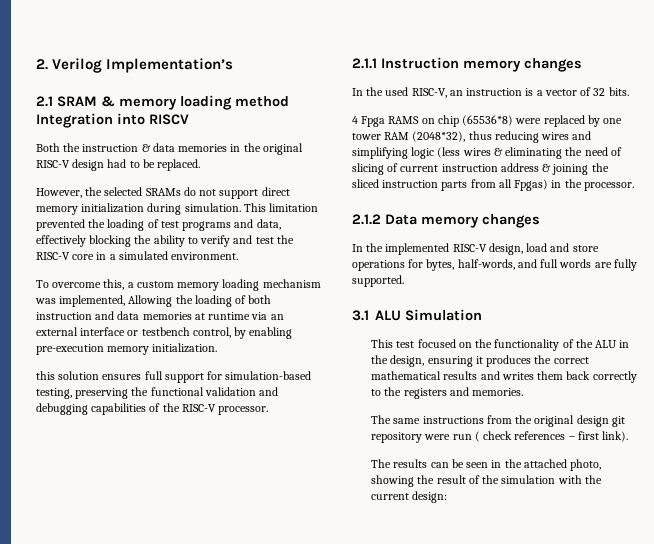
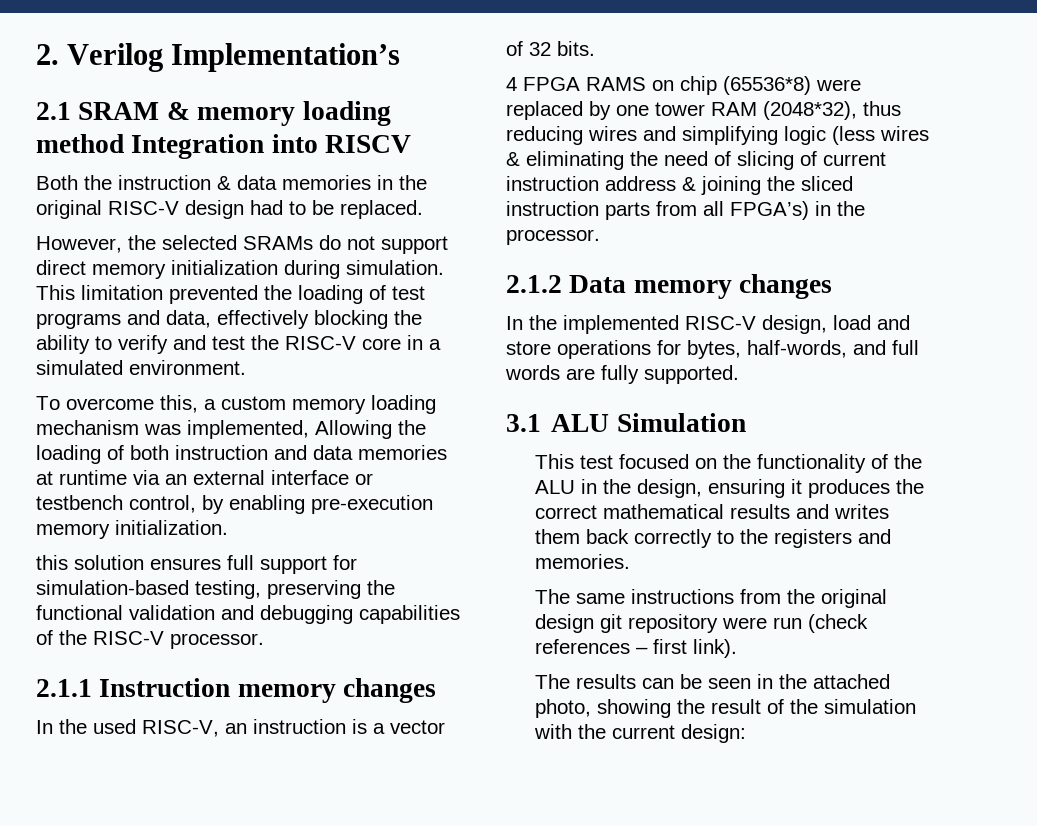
- 4 Fpga RAMS on chip (65536*8) were replaced by one tower RAM (2048*32), thus reducing wires and simplifying logic (less wires & eliminating the need of slicing of current instruction address & joining the sliced instruction parts from all Fpgas) in the processor.
+ 4 FPGA RAMS on chip (65536*8) were replaced by one tower RAM (2048*32), thus reducing wires and simplifying logic (less wires & eliminating the need of slicing of current instruction address & joining the sliced instruction parts from all FPGA’s) in the processor.
- The same instructions from the original design git repository were run ( check references – first link).
+ The same instructions from the original design git repository were run (check references – first link).

